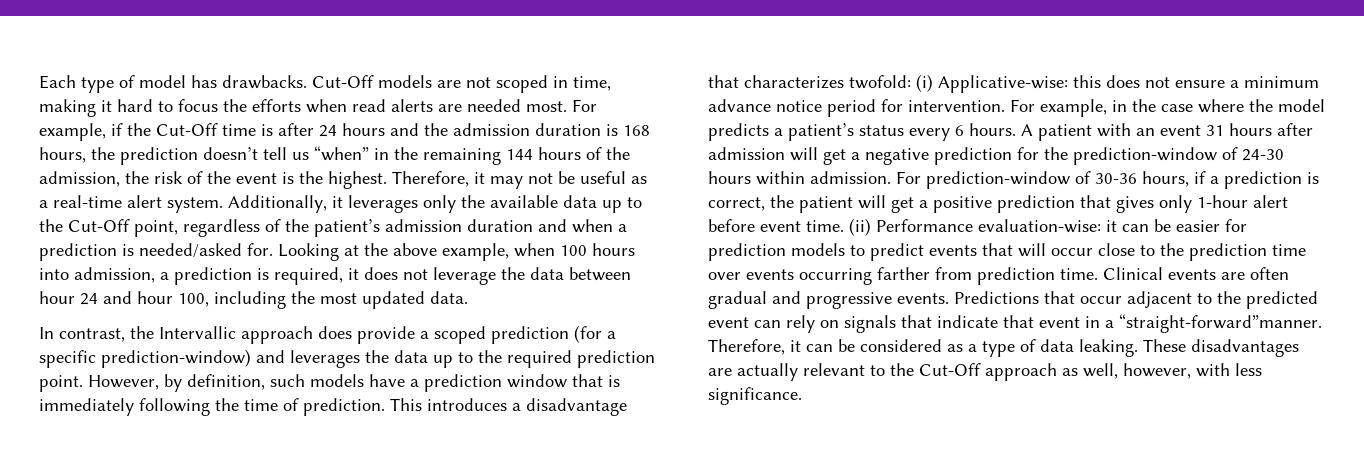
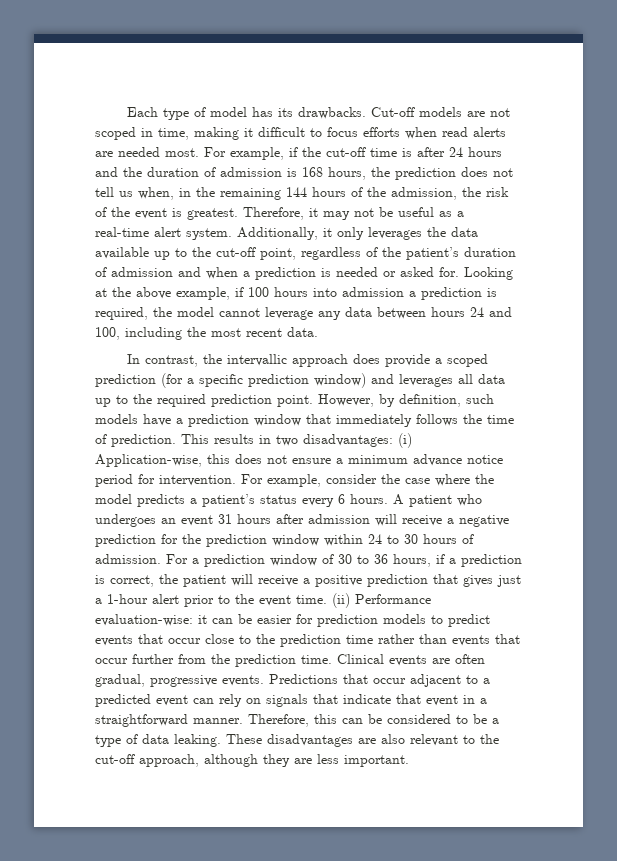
- Each type of model has drawbacks. Cut-Off models are not scoped in time, making it hard to focus the efforts when read alerts are needed most.
+ Each type of model has its drawbacks. Cut-off models are not scoped in time, making it difficult to focus efforts when read alerts are needed most.
- For example, if the Cut-Off time is after 24 hours and the admission duration is 168 hours, the prediction doesn’t tell us “when” in the remaining 144 hours of the admission, the risk of the event is the highest.
+ For example, if the cut-off time is after 24 hours and the duration of admission is 168 hours, the prediction does not tell us when, in the remaining 144 hours of the admission, the risk of the event is greatest.
- Additionally, it leverages only the available data up to the Cut-Off point, regardless of the patient’s admission duration and when a prediction is needed/asked for.
+ Additionally, it only leverages the data available up to the cut-off point, regardless of the patient’s duration of admission and when a prediction is needed or asked for.
- Looking at the above example, when 100 hours into admission, a prediction is required, it does not leverage the data between hour 24 and hour 100, including the most updated data.
+ Looking at the above example, if 100 hours into admission a prediction is required, the model cannot leverage any data between hours 24 and 100, including the most recent data.
- In contrast, the Intervallic approach does provide a scoped prediction (for a specific prediction-window) and leverages the data up to the required prediction point.
+ In contrast, the intervallic approach does provide a scoped prediction (for a specific prediction window) and leverages all data up to the required prediction point.
- However, by definition, such models have a prediction window that is immediately following the time of prediction.
+ However, by definition, such models have a prediction window that immediately follows the time of prediction.
- This introduces a disadvantage that characterizes twofold: (i) Applicative-wise: this does not ensure a minimum advance notice period for intervention.
+ This results in two disadvantages: (i) Application-wise, this does not ensure a minimum advance notice period for intervention.
- For example, in the case where the model predicts a patient’s status every 6 hours.
+ For example, consider the case where the model predicts a patient’s status every 6 hours.
- A patient with an event 31 hours after admission will get a negative prediction for the prediction-window of 24-30 hours within admission. For prediction-window of 30-36 hours, if a prediction is correct, the patient will get a positive prediction that gives only 1-hour alert before event time.
+ A patient who undergoes an event 31 hours after admission will receive a negative prediction for the prediction window within 24 to 30 hours of admission. For a prediction window of 30 to 36 hours, if a prediction is correct, the patient will receive a positive prediction that gives just a 1-hour alert prior to the event time.
- (ii) Performance evaluation-wise: it can be easier for prediction models to predict events that will occur close to the prediction time over events occurring farther from prediction time.
+ (ii) Performance evaluation-wise: it can be easier for prediction models to predict events that occur close to the prediction time rather than events that occur further from the prediction time.
- Clinical events are often gradual and progressive events.
+ Clinical events are often gradual, progressive events.
- Predictions that occur adjacent to the predicted event can rely on signals that indicate that event in a “straight-forward”manner. Therefore, it can be considered as a type of data leaking.
+ Predictions that occur adjacent to a predicted event can rely on signals that indicate that event in a straightforward manner. Therefore, this can be considered to be a type of data leaking.
- These disadvantages are actually relevant to the Cut-Off approach as well, however, with less significance.
+ These disadvantages are also relevant to the cut-off approach, although they are less important.

